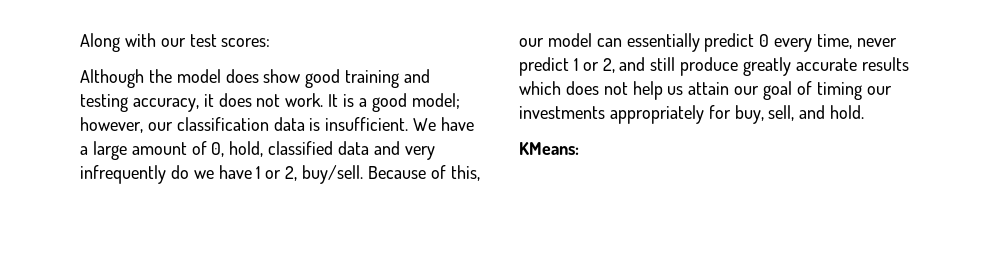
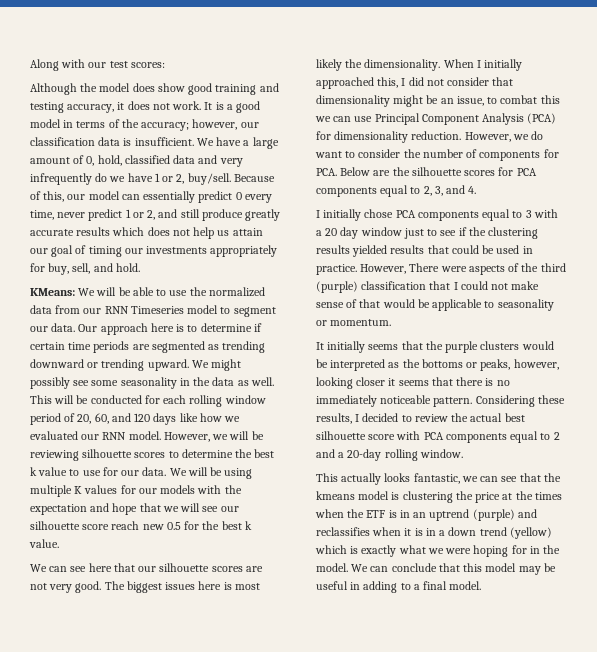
- It is a good model; however, our classification data is insufficient.
+ It is a good model in terms of the accuracy; however, our classification data is insufficient.
- KMeans:
+ KMeans: We will be able to use the normalized data from our RNN Timeseries model to segment our data. Our approach here is to determine if certain time periods are segmented as trending downward or trending upward. We might possibly see some seasonality in the data as well. This will be conducted for each rolling window period of 20, 60, and 120 days like how we evaluated our RNN model. However, we will be reviewing silhouette scores to determine the best k value to use for our data. We will be using multiple K values for our models with the expectation and hope that we will see our silhouette score reach new 0.5 for the best k value.
+ We can see here that our silhouette scores are not very good. The biggest issues here is most likely the dimensionality. When I initially approached this, I did not consider that dimensionality might be an issue, to combat this we can use Principal Component Analysis (PCA) for dimensionality reduction. However, we do want to consider the number of components for PCA. Below are the silhouette scores for PCA components equal to 2, 3, and 4.
+ I initially chose PCA components equal to 3 with a 20 day window just to see if the clustering results yielded results that could be used in practice. However, There were aspects of the third (purple) classification that I could not make sense of that would be applicable to seasonality or momentum.
+ It initially seems that the purple clusters would be interpreted as the bottoms or peaks, however, looking closer it seems that there is no immediately noticeable pattern. Considering these results, I decided to review the actual best silhouette score with PCA components equal to 2 and a 20-day rolling window.
+ This actually looks fantastic, we can see that the kmeans model is clustering the price at the times when the ETF is in an uptrend (purple) and reclassifies when it is in a down trend (yellow) which is exactly what we were hoping for in the model. We can conclude that this model may be useful in adding to a final model.

